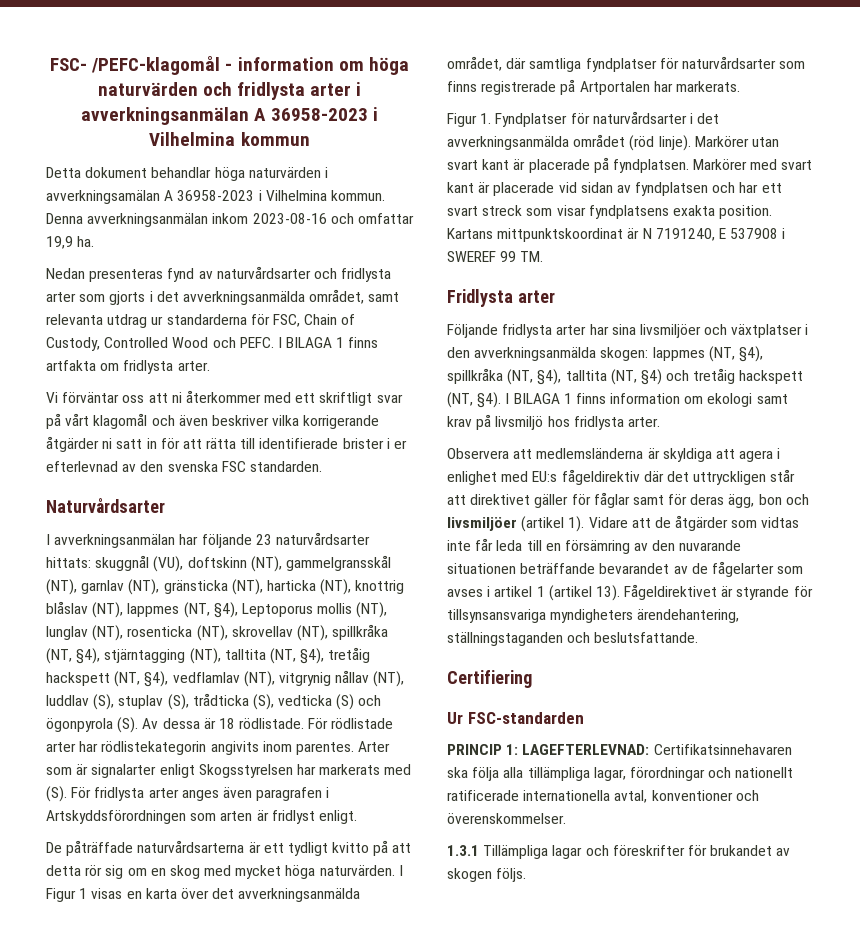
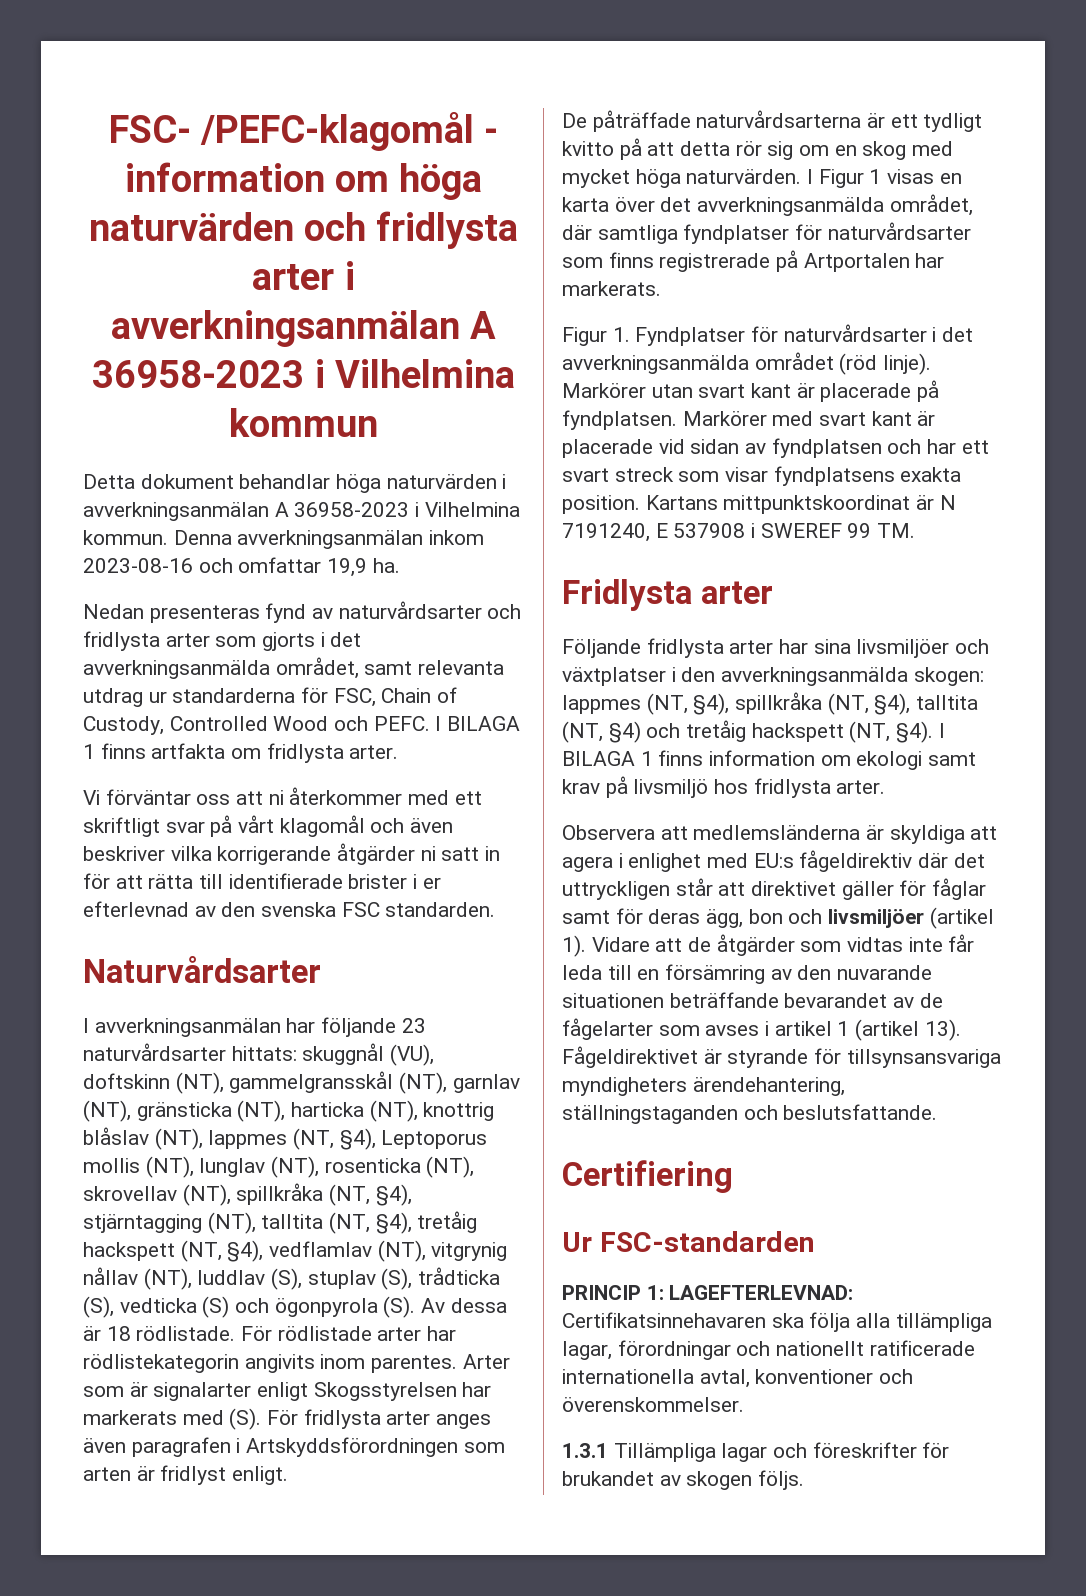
- Detta dokument behandlar höga naturvärden i avverkningsamälan A 36958-2023 i Vilhelmina kommun.
+ Detta dokument behandlar höga naturvärden i avverkningsanmälan A 36958-2023 i Vilhelmina kommun.

